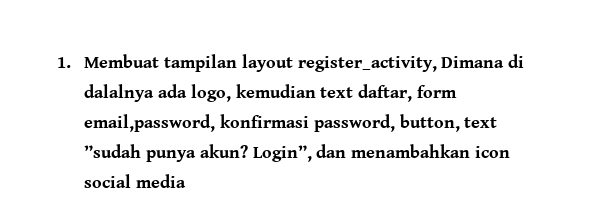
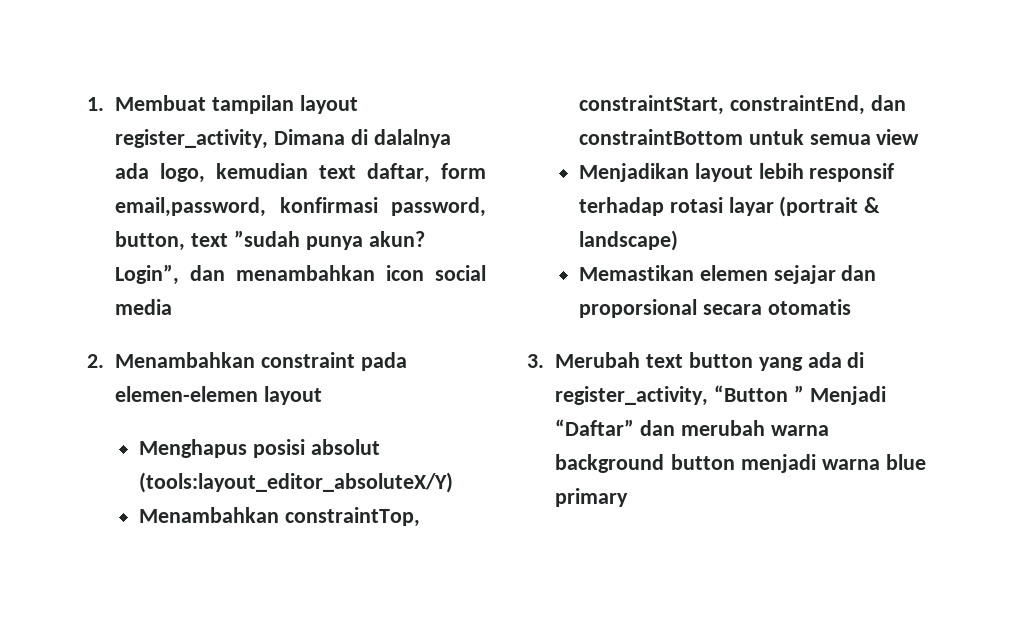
+ 2. Menambahkan constraint pada elemen-elemen layout
+ Menghapus posisi absolut (tools:layout_editor_absoluteX/Y)
+ Menambahkan constraintTop, constraintStart, constraintEnd, dan constraintBottom untuk semua view
+ Menjadikan layout lebih responsif terhadap rotasi layar (portrait & landscape)
+ Memastikan elemen sejajar dan proporsional secara otomatis
+ 3. Merubah text button yang ada di register_activity, “Button ” Menjadi “Daftar” dan merubah warna background button menjadi warna blue primary

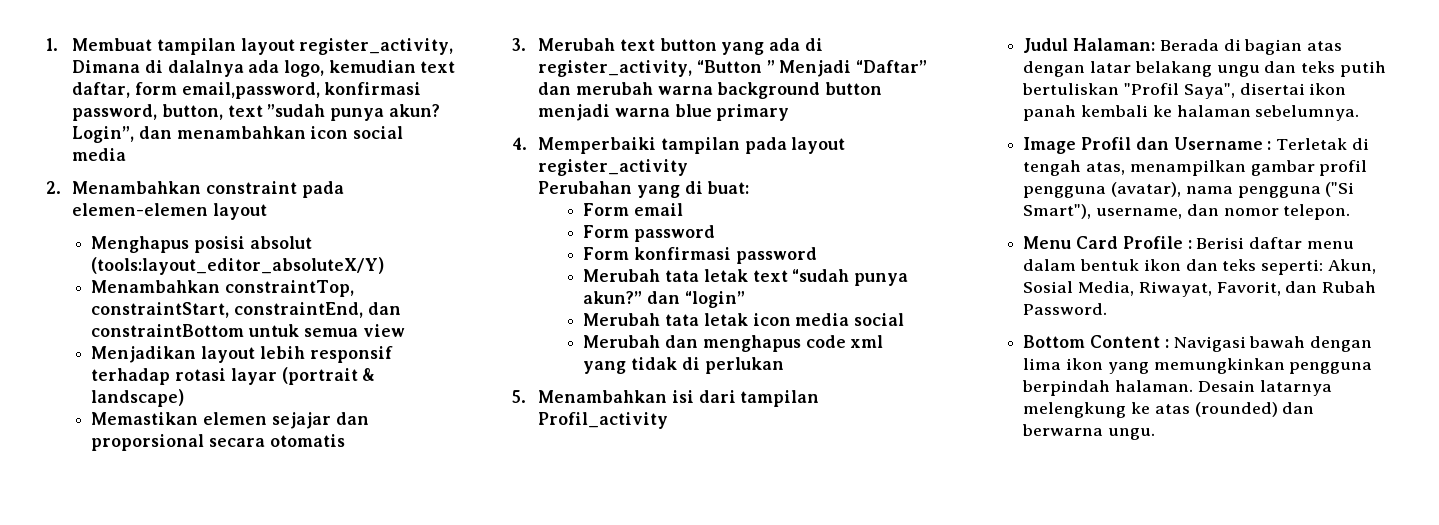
+ 4. Memperbaiki tampilan pada layout register_activity
+ Perubahan yang di buat:
+ Form email
+ Form password
+ Form konfirmasi password
+ Merubah tata letak text “sudah punya akun?” dan “login”
+ Merubah tata letak icon media social
+ Merubah dan menghapus code xml yang tidak di perlukan
+ 5. Menambahkan isi dari tampilan Profil_activity
+ Judul Halaman: Berada di bagian atas dengan latar belakang ungu dan teks putih bertuliskan "Profil Saya", disertai ikon panah kembali ke halaman sebelumnya.
+ Image Profil dan Username : Terletak di tengah atas, menampilkan gambar profil pengguna (avatar), nama pengguna ("Si Smart"), username, dan nomor telepon.
+ Menu Card Profile : Berisi daftar menu dalam bentuk ikon dan teks seperti: Akun, Sosial Media, Riwayat, Favorit, dan Rubah Password.
+ Bottom Content : Navigasi bawah dengan lima ikon yang memungkinkan pengguna berpindah halaman. Desain latarnya melengkung ke atas (rounded) dan berwarna ungu.

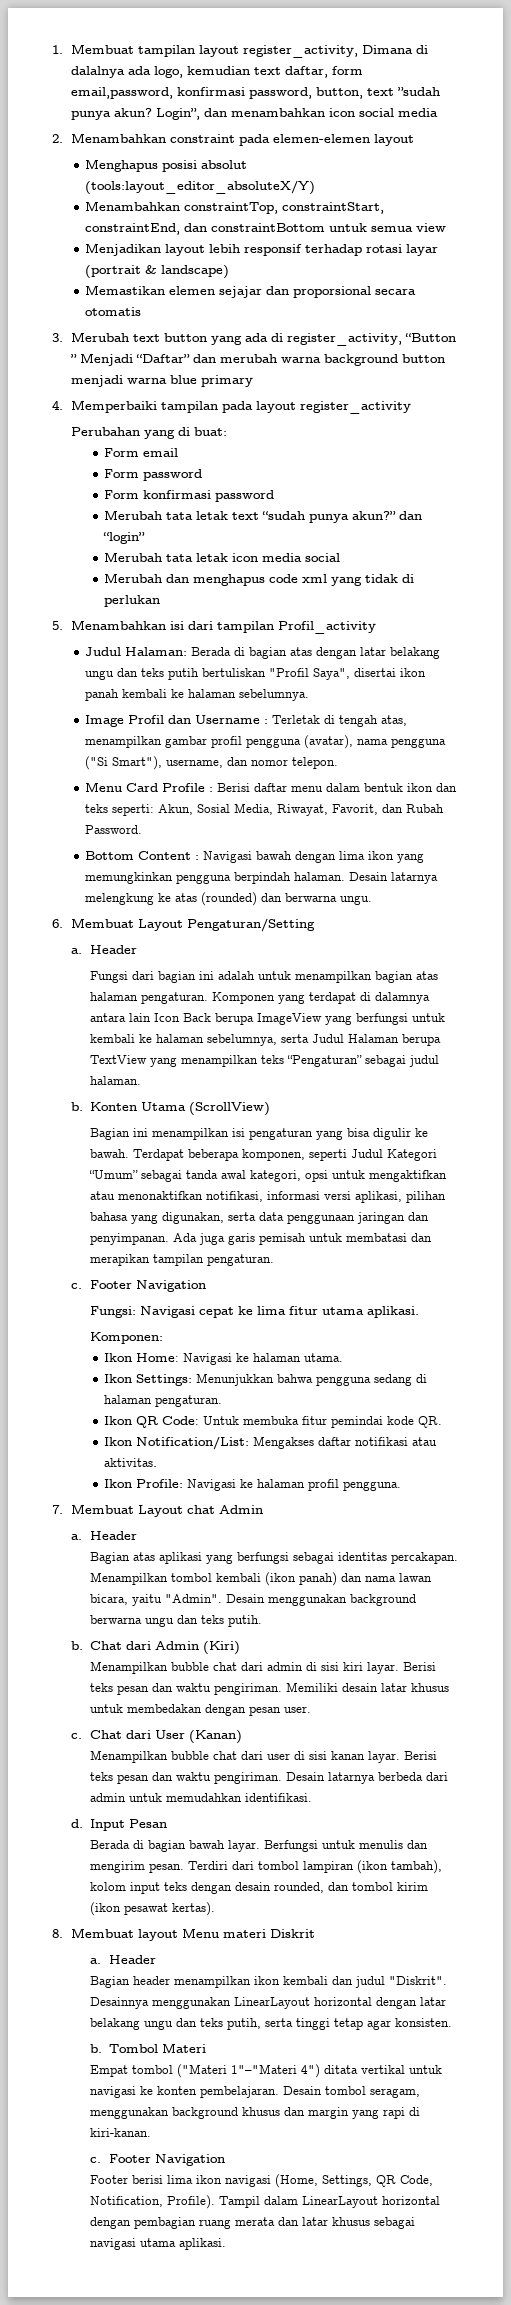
+ 6. Membuat Layout Pengaturan/Setting
+ a. Header
+ Fungsi dari bagian ini adalah untuk menampilkan bagian atas halaman pengaturan. Komponen yang terdapat di dalamnya antara lain Icon Back berupa ImageView yang berfungsi untuk kembali ke halaman sebelumnya, serta Judul Halaman berupa TextView yang menampilkan teks “Pengaturan” sebagai judul halaman.
+ b. Konten Utama (ScrollView)
+ Bagian ini menampilkan isi pengaturan yang bisa digulir ke bawah. Terdapat beberapa komponen, seperti Judul Kategori “Umum” sebagai tanda awal kategori, opsi untuk mengaktifkan atau menonaktifkan notifikasi, informasi versi aplikasi, pilihan bahasa yang digunakan, serta data penggunaan jaringan dan penyimpanan. Ada juga garis pemisah untuk membatasi dan merapikan tampilan pengaturan.
+ c. Footer Navigation
+ Fungsi: Navigasi cepat ke lima fitur utama aplikasi.
+ Komponen:
+ Ikon Home: Navigasi ke halaman utama.
+ Ikon Settings: Menunjukkan bahwa pengguna sedang di halaman pengaturan.
+ Ikon QR Code: Untuk membuka fitur pemindai kode QR.
+ Ikon Notification/List: Mengakses daftar notifikasi atau aktivitas.
+ Ikon Profile: Navigasi ke halaman profil pengguna.
+ 7. Membuat Layout chat Admin
+ a. Header
+ Bagian atas aplikasi yang berfungsi sebagai identitas percakapan. Menampilkan tombol kembali (ikon panah) dan nama lawan bicara, yaitu "Admin". Desain menggunakan background berwarna ungu dan teks putih.
+ b. Chat dari Admin (Kiri)
+ Menampilkan bubble chat dari admin di sisi kiri layar. Berisi teks pesan dan waktu pengiriman. Memiliki desain latar khusus untuk membedakan dengan pesan user.
+ c. Chat dari User (Kanan)
+ Menampilkan bubble chat dari user di sisi kanan layar. Berisi teks pesan dan waktu pengiriman. Desain latarnya berbeda dari admin untuk memudahkan identifikasi.
+ d. Input Pesan
+ Berada di bagian bawah layar. Berfungsi untuk menulis dan mengirim pesan. Terdiri dari tombol lampiran (ikon tambah), kolom input teks dengan desain rounded, dan tombol kirim (ikon pesawat kertas).
+ 8. Membuat layout Menu materi Diskrit
+ a. Header
+ Bagian header menampilkan ikon kembali dan judul "Diskrit". Desainnya menggunakan LinearLayout horizontal dengan latar belakang ungu dan teks putih, serta tinggi tetap agar konsisten.
+ b. Tombol Materi
+ Empat tombol ("Materi 1"–"Materi 4") ditata vertikal untuk navigasi ke konten pembelajaran. Desain tombol seragam, menggunakan background khusus dan margin yang rapi di kiri-kanan.
+ c. Footer Navigation
+ Footer berisi lima ikon navigasi (Home, Settings, QR Code, Notification, Profile). Tampil dalam LinearLayout horizontal dengan pembagian ruang merata dan latar khusus sebagai navigasi utama aplikasi.

